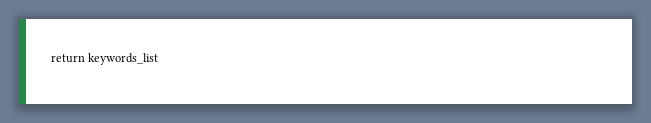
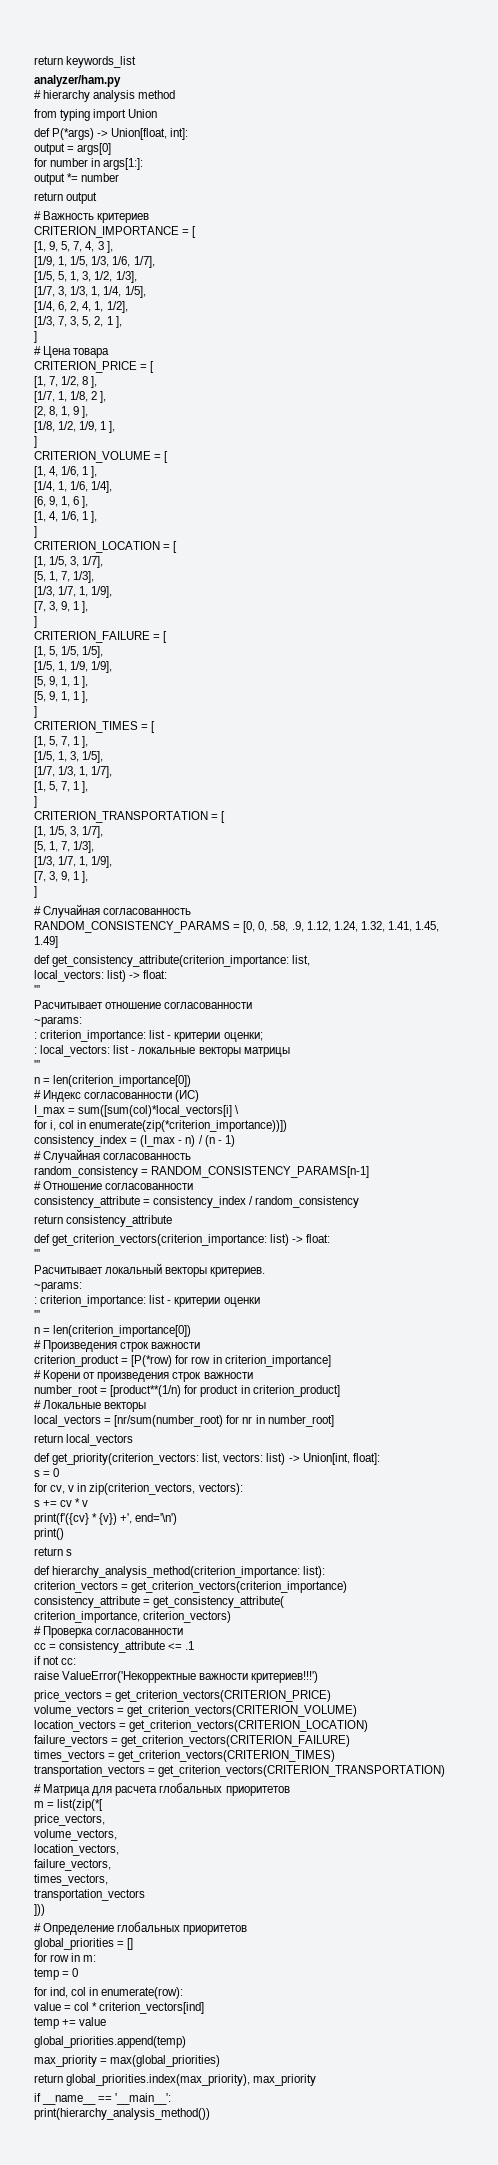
+ analyzer/ham.py
+ # hierarchy analysis method
+ from typing import Union
+ def P(*args) -> Union[float, int]:
+ output = args[0]
+ for number in args[1:]:
+ output *= number
+ return output
+ # Важность критериев
+ CRITERION_IMPORTANCE = [
+ [1, 9, 5, 7, 4, 3 ],
+ [1/9, 1, 1/5, 1/3, 1/6, 1/7],
+ [1/5, 5, 1, 3, 1/2, 1/3],
+ [1/7, 3, 1/3, 1, 1/4, 1/5],
+ [1/4, 6, 2, 4, 1, 1/2],
+ [1/3, 7, 3, 5, 2, 1 ],
+ ]
+ # Цена товара
+ CRITERION_PRICE = [
+ [1, 7, 1/2, 8 ],
+ [1/7, 1, 1/8, 2 ],
+ [2, 8, 1, 9 ],
+ [1/8, 1/2, 1/9, 1 ],
+ ]
+ CRITERION_VOLUME = [
+ [1, 4, 1/6, 1 ],
+ [1/4, 1, 1/6, 1/4],
+ [6, 9, 1, 6 ],
+ [1, 4, 1/6, 1 ],
+ ]
+ CRITERION_LOCATION = [
+ [1, 1/5, 3, 1/7],
+ [5, 1, 7, 1/3],
+ [1/3, 1/7, 1, 1/9],
+ [7, 3, 9, 1 ],
+ ]
+ CRITERION_FAILURE = [
+ [1, 5, 1/5, 1/5],
+ [1/5, 1, 1/9, 1/9],
+ [5, 9, 1, 1 ],
+ [5, 9, 1, 1 ],
+ ]
+ CRITERION_TIMES = [
+ [1, 5, 7, 1 ],
+ [1/5, 1, 3, 1/5],
+ [1/7, 1/3, 1, 1/7],
+ [1, 5, 7, 1 ],
+ ]
+ CRITERION_TRANSPORTATION = [
+ [1, 1/5, 3, 1/7],
+ [5, 1, 7, 1/3],
+ [1/3, 1/7, 1, 1/9],
+ [7, 3, 9, 1 ],
+ ]
+ # Случайная согласованность
+ RANDOM_CONSISTENCY_PARAMS = [0, 0, .58, .9, 1.12, 1.24, 1.32, 1.41, 1.45, 1.49]
+ def get_consistency_attribute(criterion_importance: list,
+ local_vectors: list) -> float:
+ '''
+ Расчитывает отношение согласованности
+ ~params:
+ : criterion_importance: list - критерии оценки;
+ : local_vectors: list - локальные векторы матрицы
+ '''
+ n = len(criterion_importance[0])
+ # Индекс согласованности (ИС)
+ I_max = sum([sum(col)*local_vectors[i] \
+ for i, col in enumerate(zip(*criterion_importance))])
+ consistency_index = (I_max - n) / (n - 1)
+ # Случайная согласованность
+ random_consistency = RANDOM_CONSISTENCY_PARAMS[n-1]
+ # Отношение согласованности
+ consistency_attribute = consistency_index / random_consistency
+ return consistency_attribute
+ def get_criterion_vectors(criterion_importance: list) -> float:
+ '''
+ Расчитывает локальный векторы критериев.
+ ~params:
+ : criterion_importance: list - критерии оценки
+ '''
+ n = len(criterion_importance[0])
+ # Произведения строк важности
+ criterion_product = [P(*row) for row in criterion_importance]
+ # Корени от произведения строк важности
+ number_root = [product**(1/n) for product in criterion_product]
+ # Локальные векторы
+ local_vectors = [nr/sum(number_root) for nr in number_root]
+ return local_vectors
+ def get_priority(criterion_vectors: list, vectors: list) -> Union[int, float]:
+ s = 0
+ for cv, v in zip(criterion_vectors, vectors):
+ s += cv * v
+ print(f'({cv} * {v}) +', end='\n')
+ print()
+ return s
+ def hierarchy_analysis_method(criterion_importance: list):
+ criterion_vectors = get_criterion_vectors(criterion_importance)
+ consistency_attribute = get_consistency_attribute(
+ criterion_importance, criterion_vectors)
+ # Проверка согласованности
+ cc = consistency_attribute <= .1
+ if not cc:
+ raise ValueError('Некорректные важности критериев!!!')
+ price_vectors = get_criterion_vectors(CRITERION_PRICE)
+ volume_vectors = get_criterion_vectors(CRITERION_VOLUME)
+ location_vectors = get_criterion_vectors(CRITERION_LOCATION)
+ failure_vectors = get_criterion_vectors(CRITERION_FAILURE)
+ times_vectors = get_criterion_vectors(CRITERION_TIMES)
+ transportation_vectors = get_criterion_vectors(CRITERION_TRANSPORTATION)
+ # Матрица для расчета глобальных приоритетов
+ m = list(zip(*[
+ price_vectors,
+ volume_vectors,
+ location_vectors,
+ failure_vectors,
+ times_vectors,
+ transportation_vectors
+ ]))
+ # Определение глобальных приоритетов
+ global_priorities = []
+ for row in m:
+ temp = 0
+ for ind, col in enumerate(row):
+ value = col * criterion_vectors[ind]
+ temp += value
+ global_priorities.append(temp)
+ max_priority = max(global_priorities)
+ return global_priorities.index(max_priority), max_priority
+ if __name__ == '__main__':
+ print(hierarchy_analysis_method())

